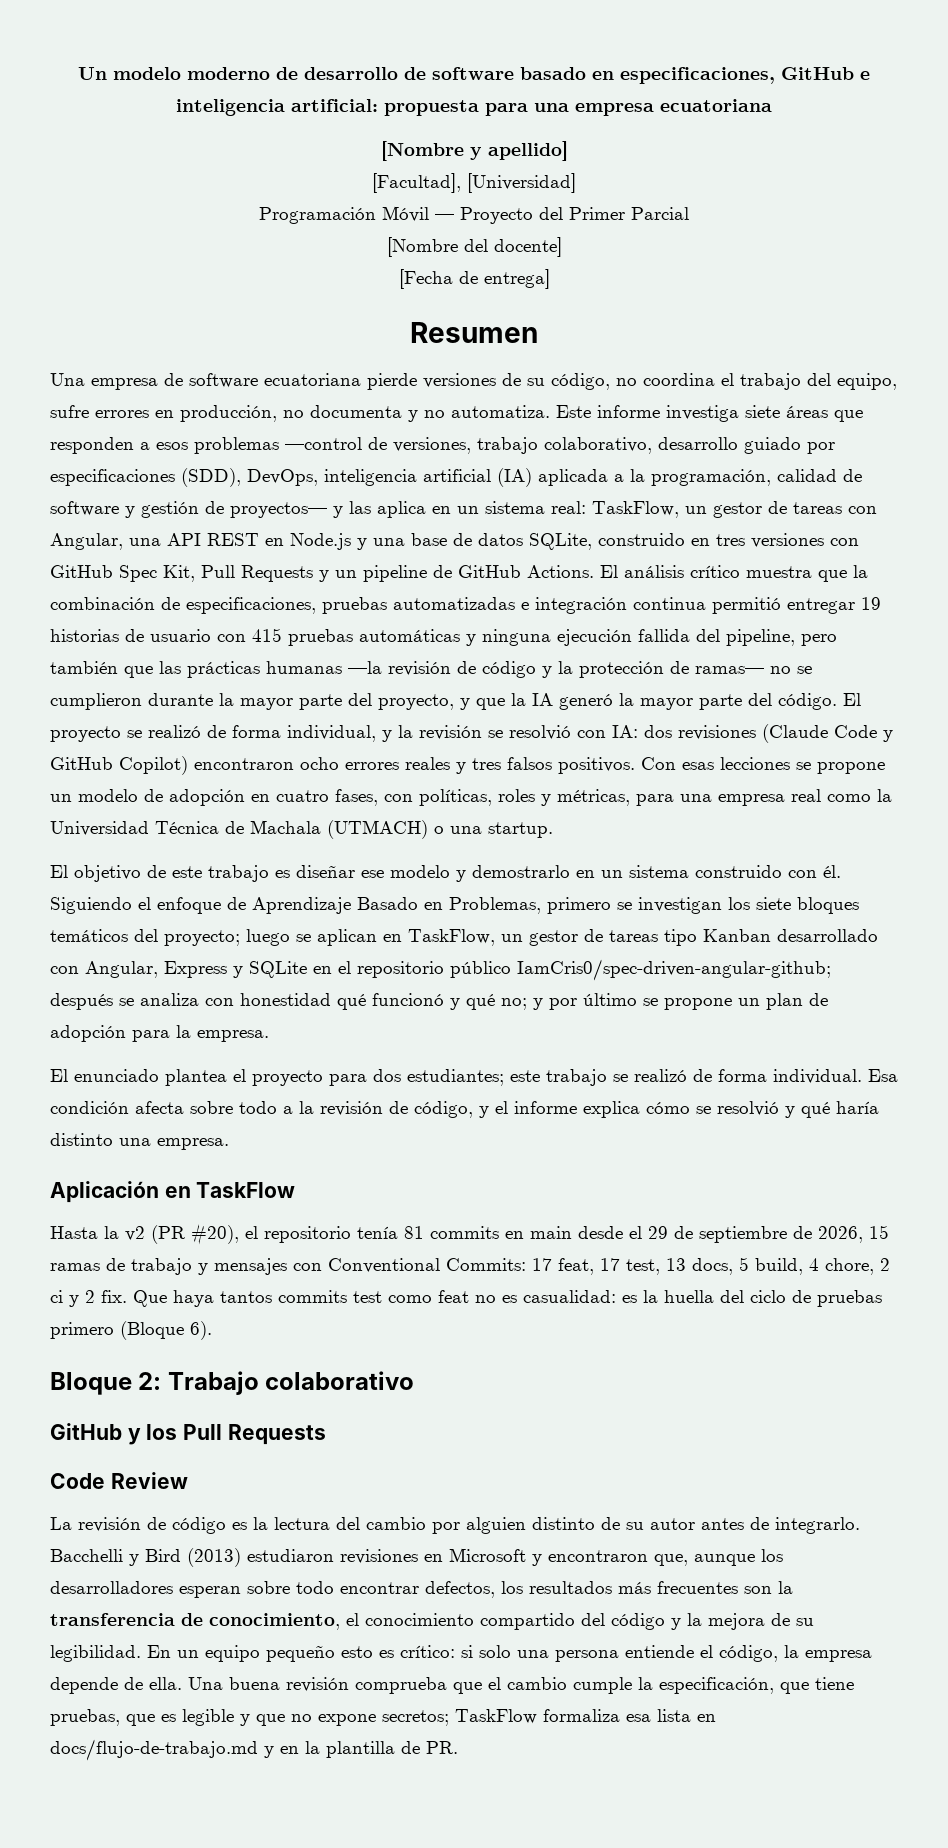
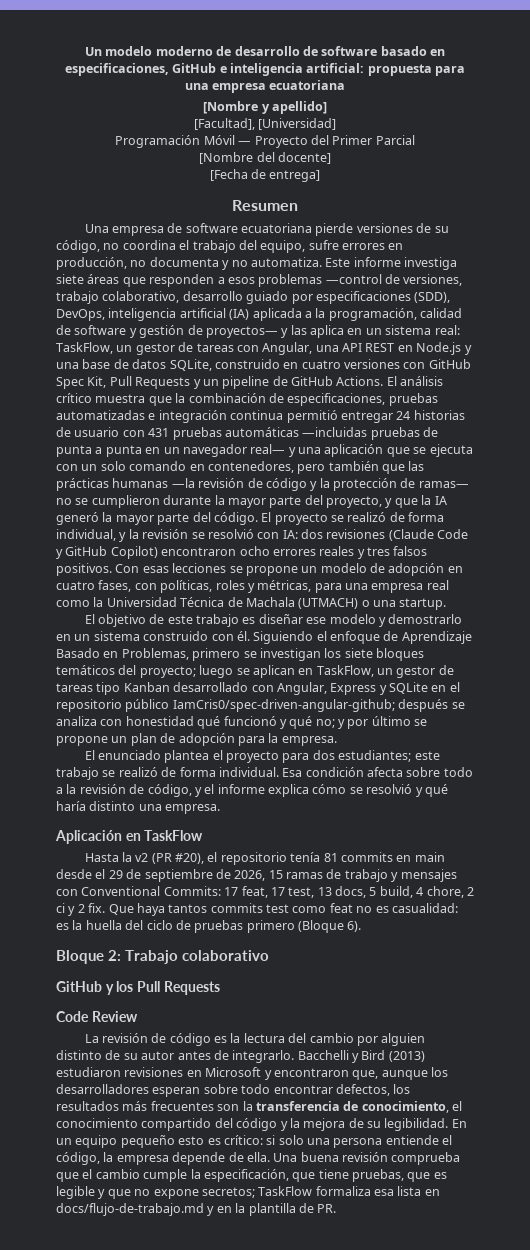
- TaskFlow, un gestor de tareas con Angular, una API REST en Node.js y una base de datos SQLite, construido en tres versiones con GitHub Spec Kit, Pull Requests y un pipeline de GitHub Actions.
+ TaskFlow, un gestor de tareas con Angular, una API REST en Node.js y una base de datos SQLite, construido en cuatro versiones con GitHub Spec Kit, Pull Requests y un pipeline de GitHub Actions.
- El análisis crítico muestra que la combinación de especificaciones, pruebas automatizadas e integración continua permitió entregar 19 historias de usuario con 415 pruebas automáticas y ninguna ejecución fallida del pipeline, pero también que las prácticas humanas —la revisión de código y la protección de ramas— no se cumplieron durante la mayor parte del proyecto, y que la IA generó la mayor parte del código.
+ El análisis crítico muestra que la combinación de especificaciones, pruebas automatizadas e integración continua permitió entregar 24 historias de usuario con 431 pruebas automáticas —incluidas pruebas de punta a punta en un navegador real— y una aplicación que se ejecuta con un solo comando en contenedores, pero también que las prácticas humanas —la revisión de código y la protección de ramas— no se cumplieron durante la mayor parte del proyecto, y que la IA generó la mayor parte del código.

